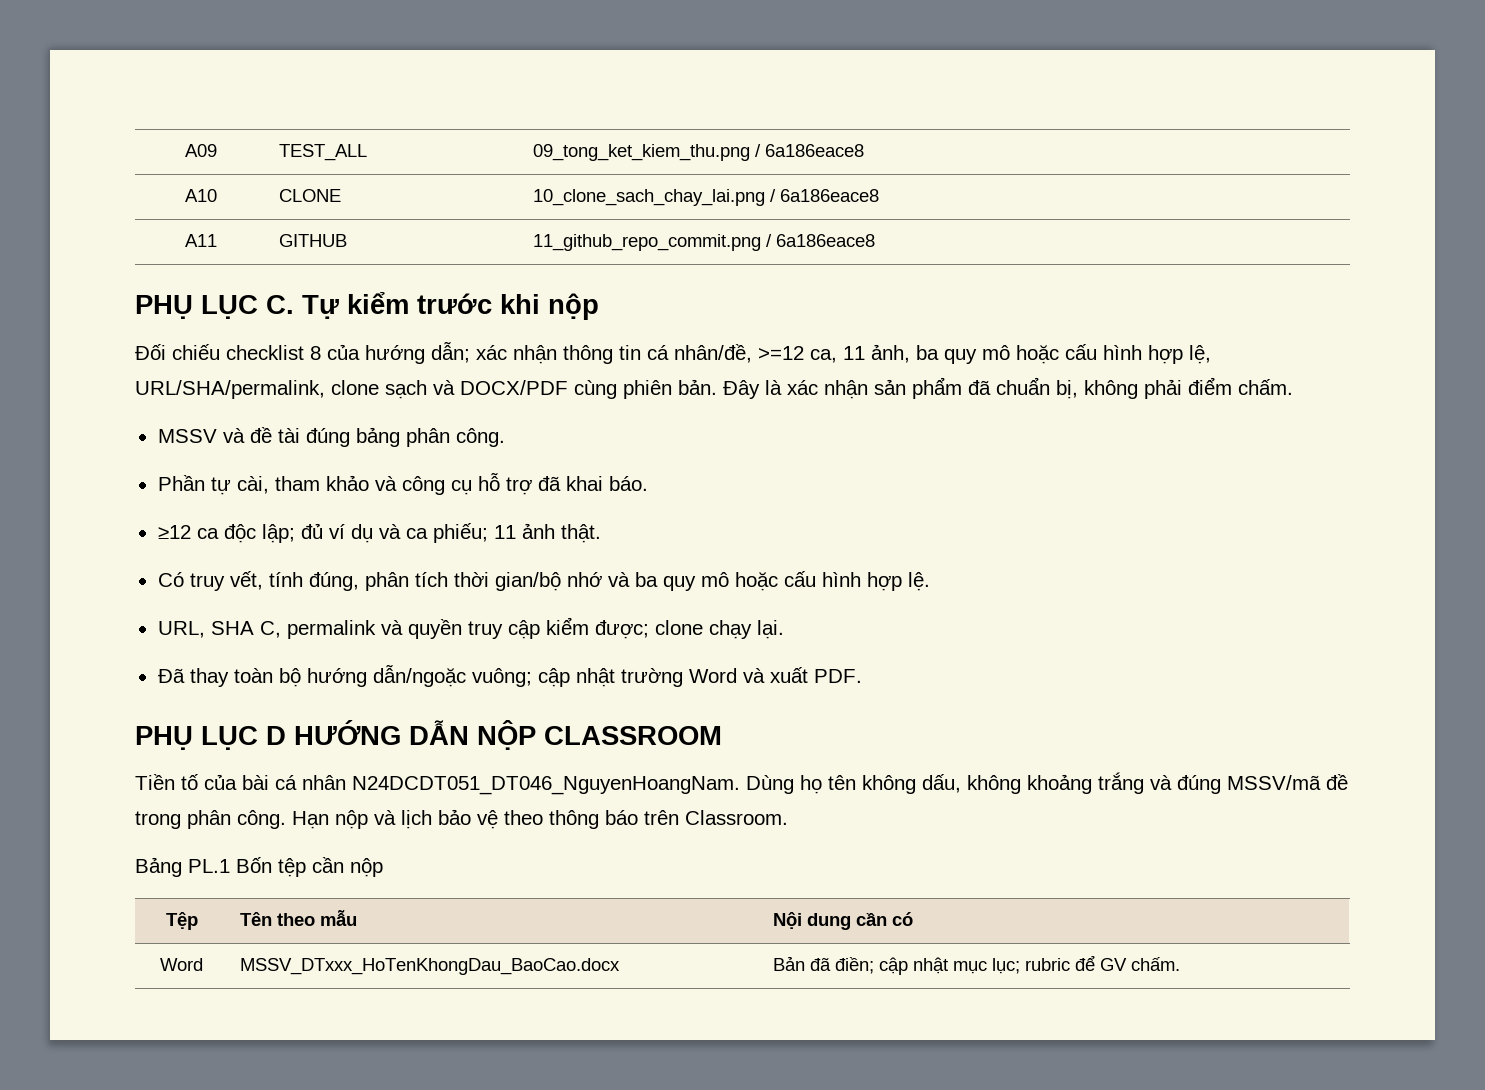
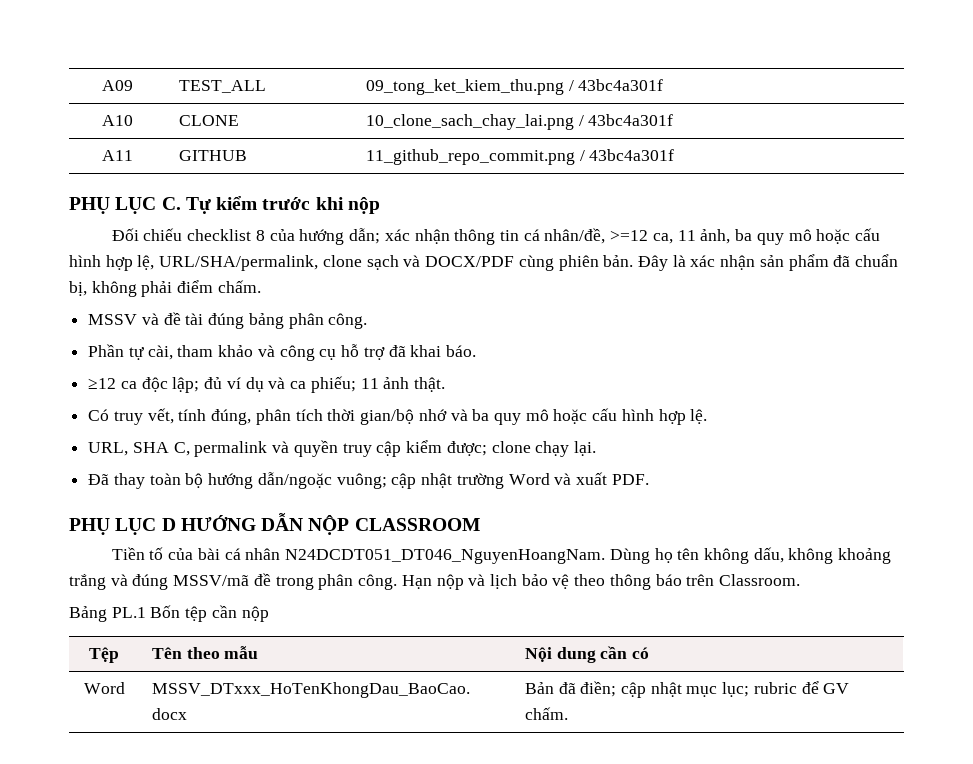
- A09 | TEST_ALL | 09_tong_ket_kiem_thu.png / 6a186eace8
+ A09 | TEST_ALL | 09_tong_ket_kiem_thu.png / 43bc4a301f
- A10 | CLONE | 10_clone_sach_chay_lai.png / 6a186eace8
+ A10 | CLONE | 10_clone_sach_chay_lai.png / 43bc4a301f
- A11 | GITHUB | 11_github_repo_commit.png / 6a186eace8
+ A11 | GITHUB | 11_github_repo_commit.png / 43bc4a301f

